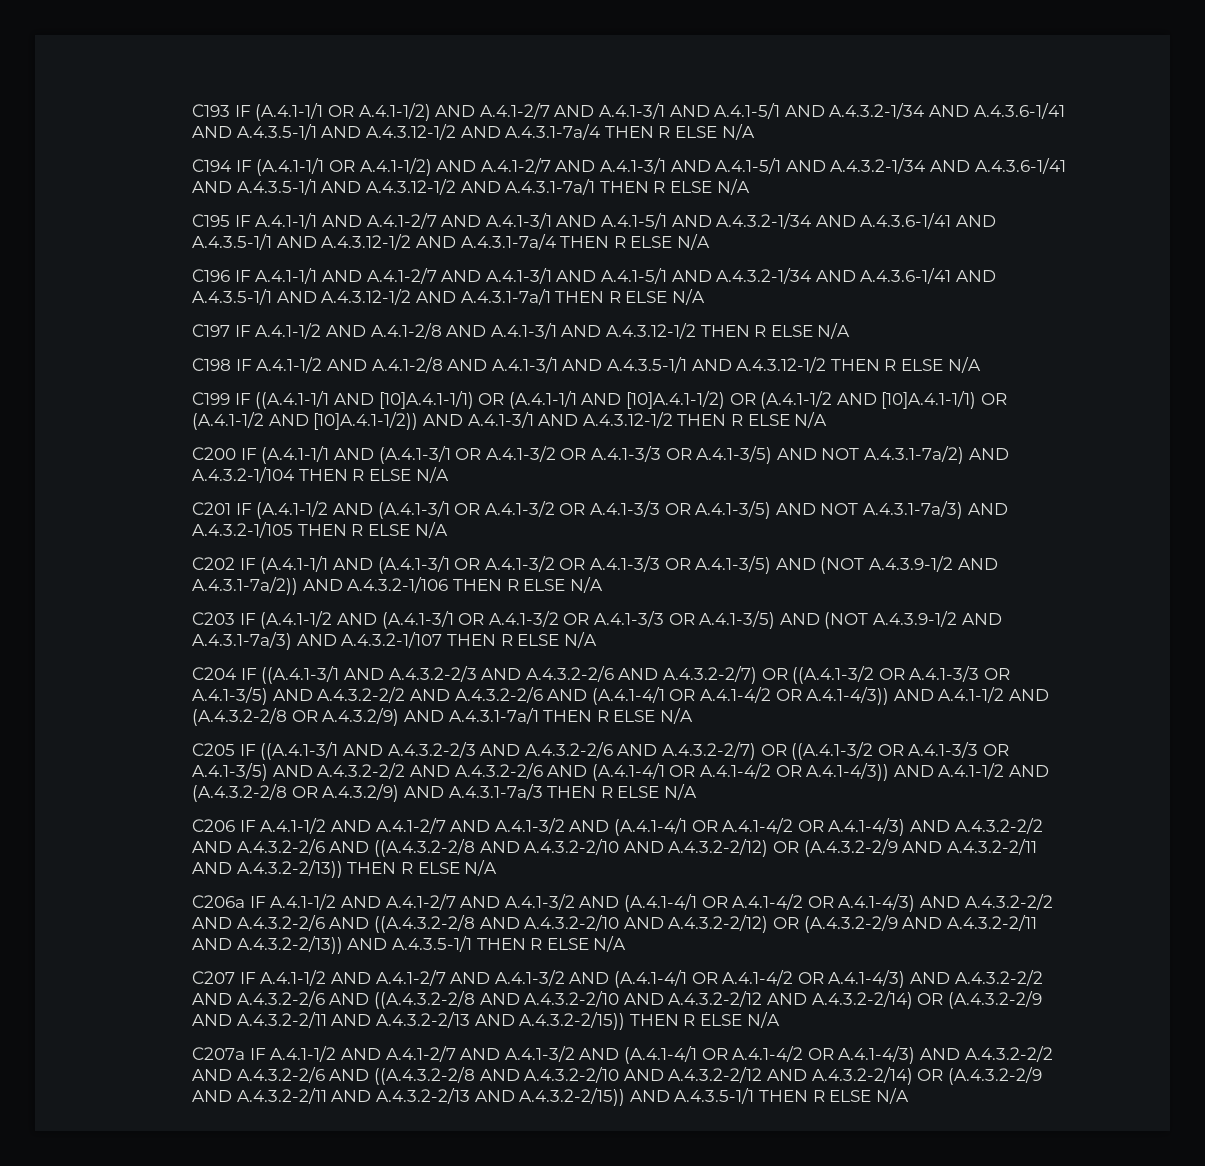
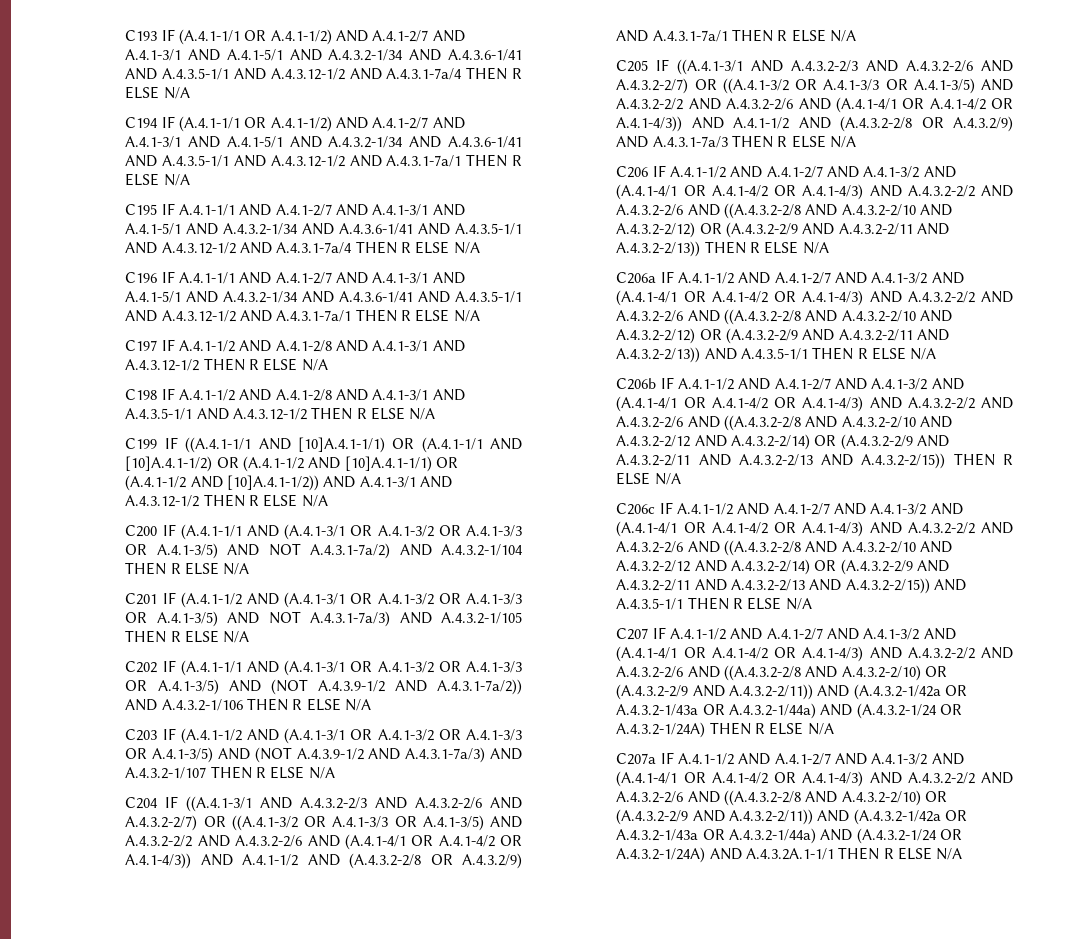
- C207 IF A.4.1-1/2 AND A.4.1-2/7 AND A.4.1-3/2 AND (A.4.1-4/1 OR A.4.1-4/2 OR A.4.1-4/3) AND A.4.3.2-2/2 AND A.4.3.2-2/6 AND ((A.4.3.2-2/8 AND A.4.3.2-2/10 AND A.4.3.2-2/12 AND A.4.3.2-2/14) OR (A.4.3.2-2/9 AND A.4.3.2-2/11 AND A.4.3.2-2/13 AND A.4.3.2-2/15)) THEN R ELSE N/A
+ C206b IF A.4.1-1/2 AND A.4.1-2/7 AND A.4.1-3/2 AND (A.4.1-4/1 OR A.4.1-4/2 OR A.4.1-4/3) AND A.4.3.2-2/2 AND A.4.3.2-2/6 AND ((A.4.3.2-2/8 AND A.4.3.2-2/10 AND A.4.3.2-2/12 AND A.4.3.2-2/14) OR (A.4.3.2-2/9 AND A.4.3.2-2/11 AND A.4.3.2-2/13 AND A.4.3.2-2/15)) THEN R ELSE N/A
- C207a IF A.4.1-1/2 AND A.4.1-2/7 AND A.4.1-3/2 AND (A.4.1-4/1 OR A.4.1-4/2 OR A.4.1-4/3) AND A.4.3.2-2/2 AND A.4.3.2-2/6 AND ((A.4.3.2-2/8 AND A.4.3.2-2/10 AND A.4.3.2-2/12 AND A.4.3.2-2/14) OR (A.4.3.2-2/9 AND A.4.3.2-2/11 AND A.4.3.2-2/13 AND A.4.3.2-2/15)) AND A.4.3.5-1/1 THEN R ELSE N/A
+ C206c IF A.4.1-1/2 AND A.4.1-2/7 AND A.4.1-3/2 AND (A.4.1-4/1 OR A.4.1-4/2 OR A.4.1-4/3) AND A.4.3.2-2/2 AND A.4.3.2-2/6 AND ((A.4.3.2-2/8 AND A.4.3.2-2/10 AND A.4.3.2-2/12 AND A.4.3.2-2/14) OR (A.4.3.2-2/9 AND A.4.3.2-2/11 AND A.4.3.2-2/13 AND A.4.3.2-2/15)) AND A.4.3.5-1/1 THEN R ELSE N/A
+ C207 IF A.4.1-1/2 AND A.4.1-2/7 AND A.4.1-3/2 AND (A.4.1-4/1 OR A.4.1-4/2 OR A.4.1-4/3) AND A.4.3.2-2/2 AND A.4.3.2-2/6 AND ((A.4.3.2-2/8 AND A.4.3.2-2/10) OR (A.4.3.2-2/9 AND A.4.3.2-2/11)) AND (A.4.3.2-1/42a OR A.4.3.2-1/43a OR A.4.3.2-1/44a) AND (A.4.3.2-1/24 OR A.4.3.2-1/24A) THEN R ELSE N/A
+ C207a IF A.4.1-1/2 AND A.4.1-2/7 AND A.4.1-3/2 AND (A.4.1-4/1 OR A.4.1-4/2 OR A.4.1-4/3) AND A.4.3.2-2/2 AND A.4.3.2-2/6 AND ((A.4.3.2-2/8 AND A.4.3.2-2/10) OR (A.4.3.2-2/9 AND A.4.3.2-2/11)) AND (A.4.3.2-1/42a OR A.4.3.2-1/43a OR A.4.3.2-1/44a) AND (A.4.3.2-1/24 OR A.4.3.2-1/24A) AND A.4.3.2A.1-1/1 THEN R ELSE N/A

